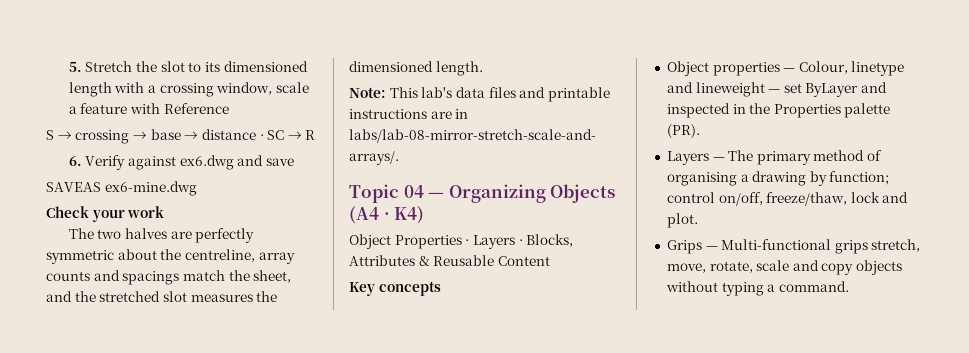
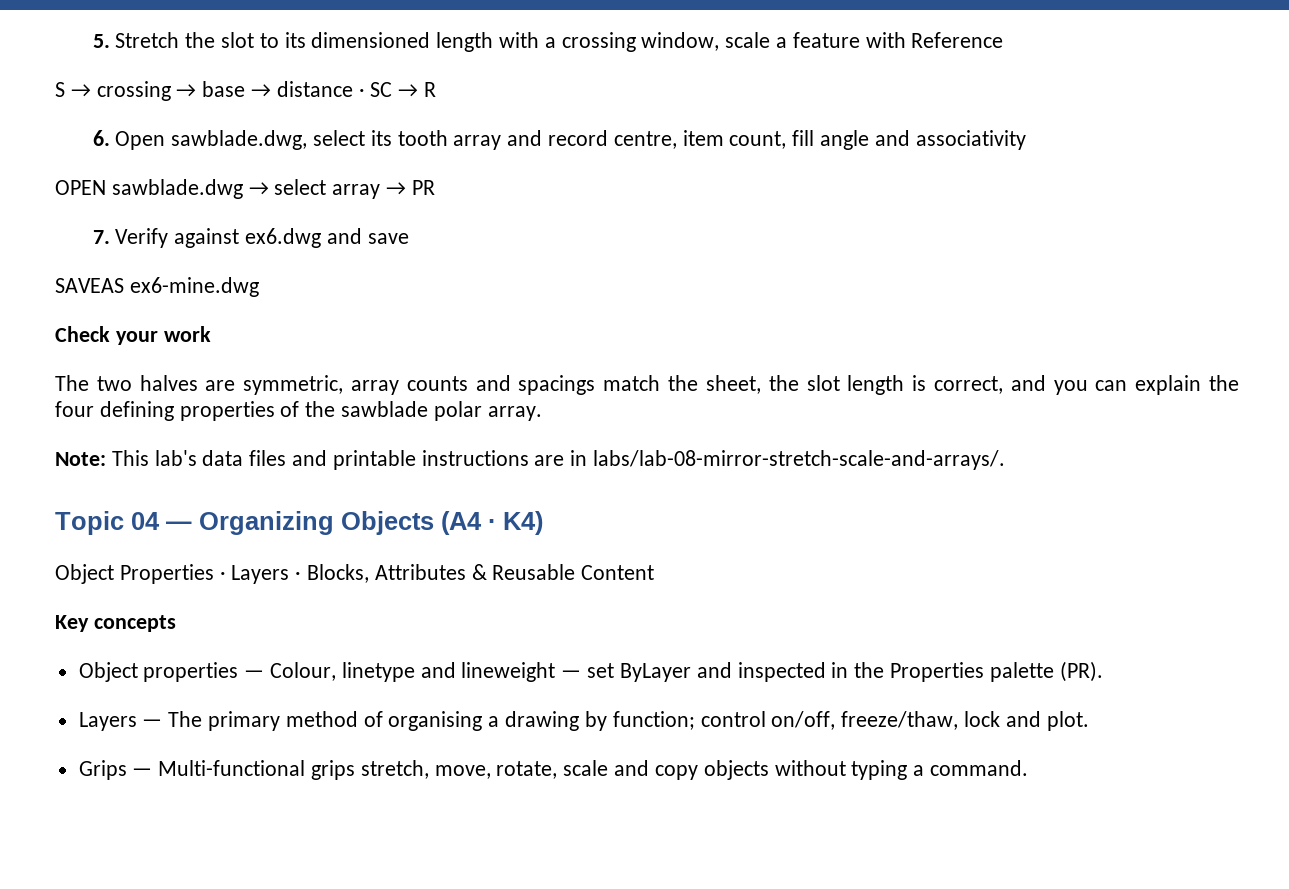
- 6. Verify against ex6.dwg and save
+ 6. Open sawblade.dwg, select its tooth array and record centre, item count, fill angle and associativity
+ OPEN sawblade.dwg → select array → PR
+ 7. Verify against ex6.dwg and save
- The two halves are perfectly symmetric about the centreline, array counts and spacings match the sheet, and the stretched slot measures the dimensioned length.
+ The two halves are symmetric, array counts and spacings match the sheet, the slot length is correct, and you can explain the four defining properties of the sawblade polar array.

